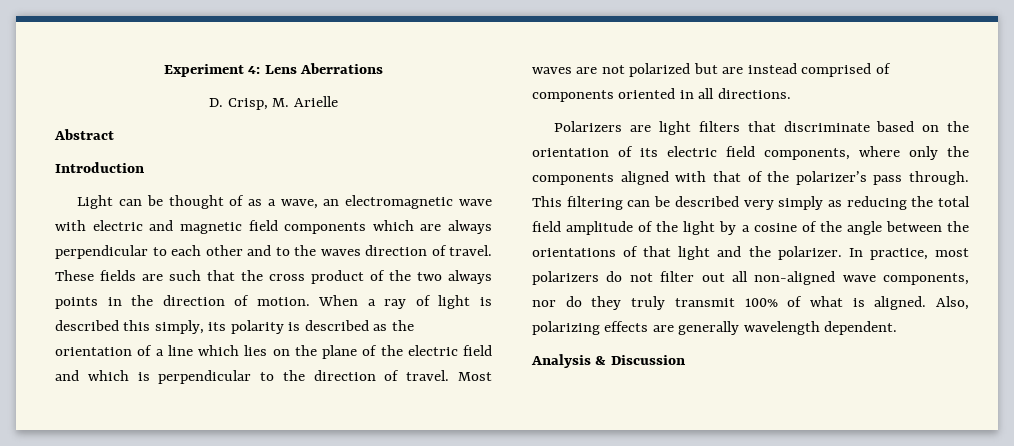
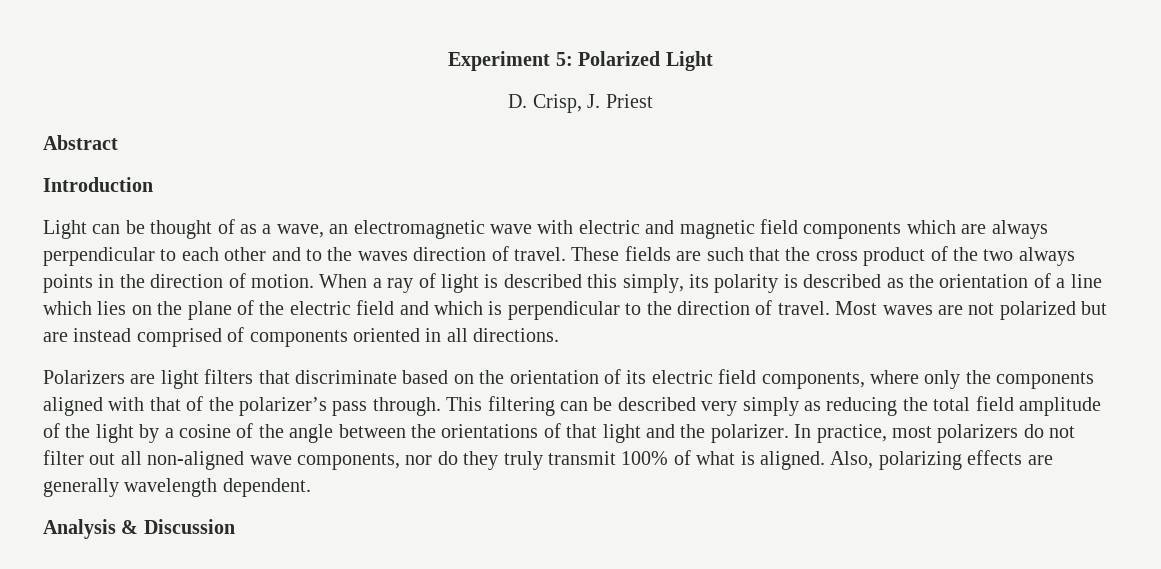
- Experiment 4: Lens Aberrations
+ Experiment 5: Polarized Light
- D. Crisp, M. Arielle
+ D. Crisp, J. Priest

